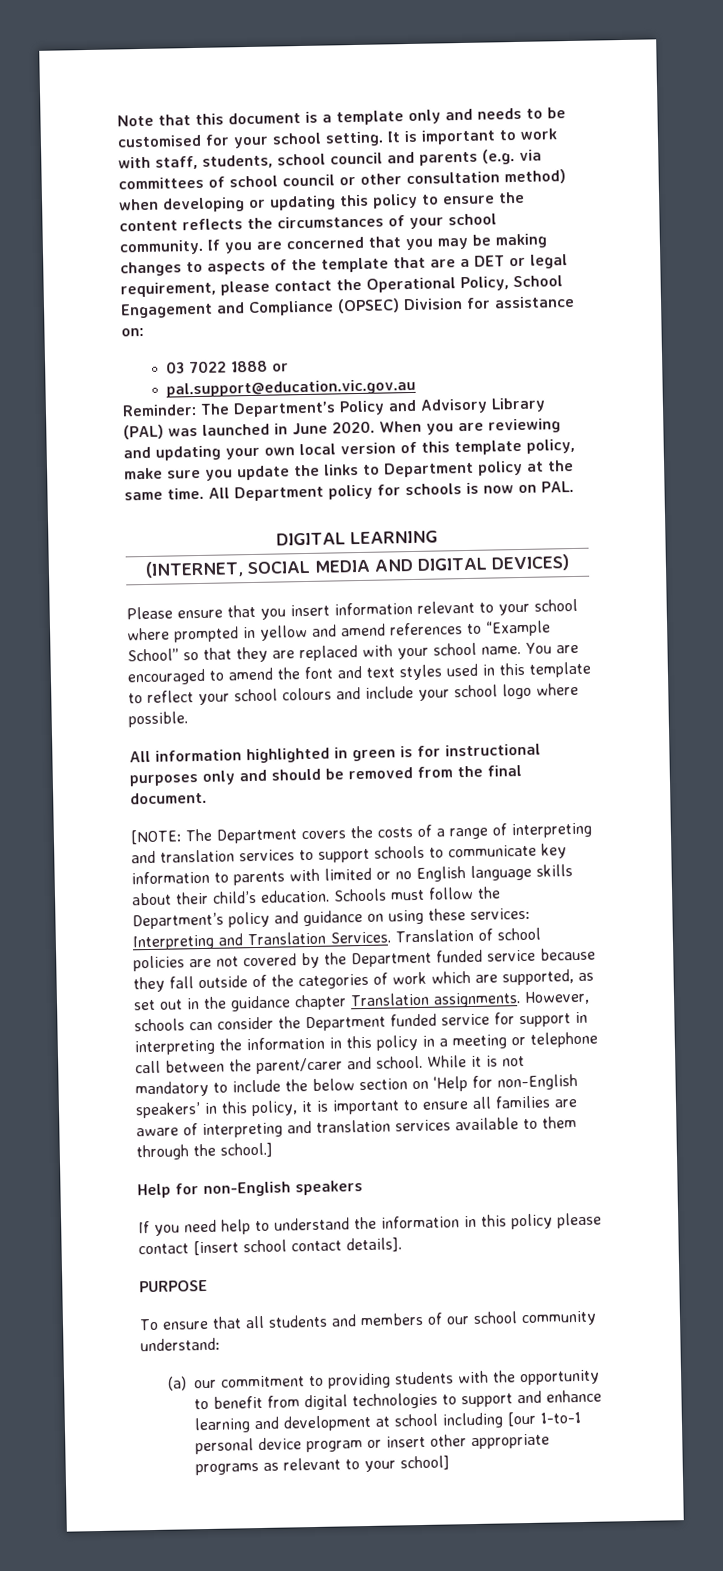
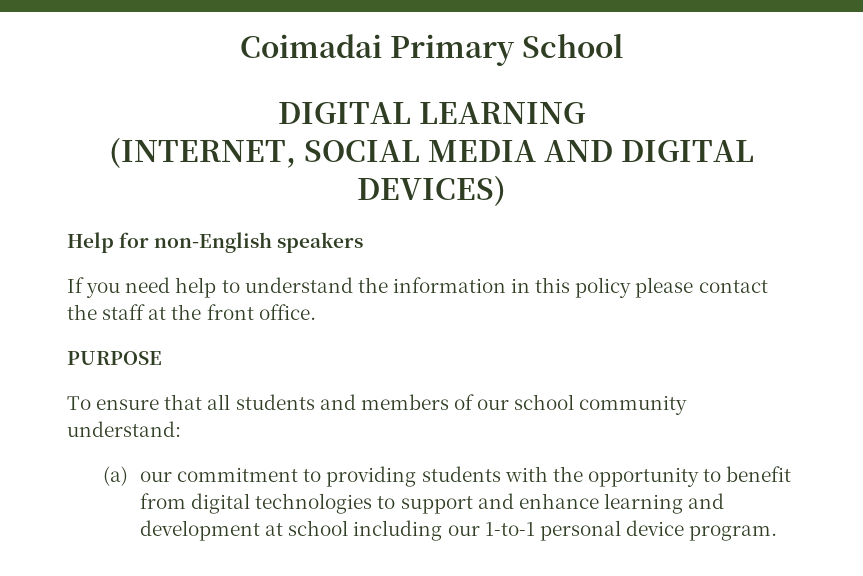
- Note that this document is a template only and needs to be customised for your school setting. It is important to work with staff, students, school council and parents (e.g. via committees of school council or other consultation method) when developing or updating this policy to ensure the content reflects the circumstances of your school community. If you are concerned that you may be making changes to aspects of the template that are a DET or legal requirement, please contact the Operational Policy, School Engagement and Compliance (OPSEC) Division for assistance on:
- 03 7022 1888 or
- pal.support@education.vic.gov.au
- Reminder: The Department’s Policy and Advisory Library (PAL) was launched in June 2020. When you are reviewing and updating your own local version of this template policy, make sure you update the links to Department policy at the same time. All Department policy for schools is now on PAL.
+ Coimadai Primary School
- Please ensure that you insert information relevant to your school where prompted in yellow and amend references to “Example School” so that they are replaced with your school name. You are encouraged to amend the font and text styles used in this template to reflect your school colours and include your school logo where possible.
- All information highlighted in green is for instructional purposes only and should be removed from the final document.
- [NOTE: The Department covers the costs of a range of interpreting and translation services to support schools to communicate key information to parents with limited or no English language skills about their child’s education. Schools must follow the Department’s policy and guidance on using these services: Interpreting and Translation Services. Translation of school policies are not covered by the Department funded service because they fall outside of the categories of work which are supported, as set out in the guidance chapter Translation assignments. However, schools can consider the Department funded service for support in interpreting the information in this policy in a meeting or telephone call between the parent/carer and school. While it is not mandatory to include the below section on ‘Help for non-English speakers’ in this policy, it is important to ensure all families are aware of interpreting and translation services available to them through the school.]
- If you need help to understand the information in this policy please contact [insert school contact details].
+ If you need help to understand the information in this policy please contact the staff at the front office.
- (a) our commitment to providing students with the opportunity to benefit from digital technologies to support and enhance learning and development at school including [our 1-to-1 personal device program or insert other appropriate programs as relevant to your school]
+ (a) our commitment to providing students with the opportunity to benefit from digital technologies to support and enhance learning and development at school including our 1-to-1 personal device program.

